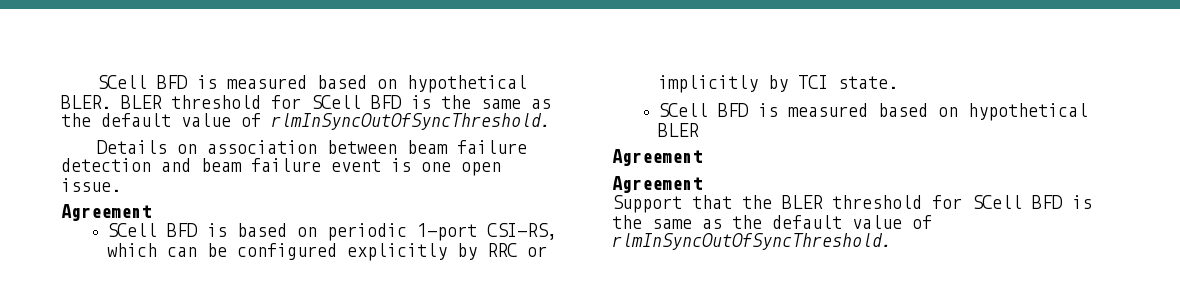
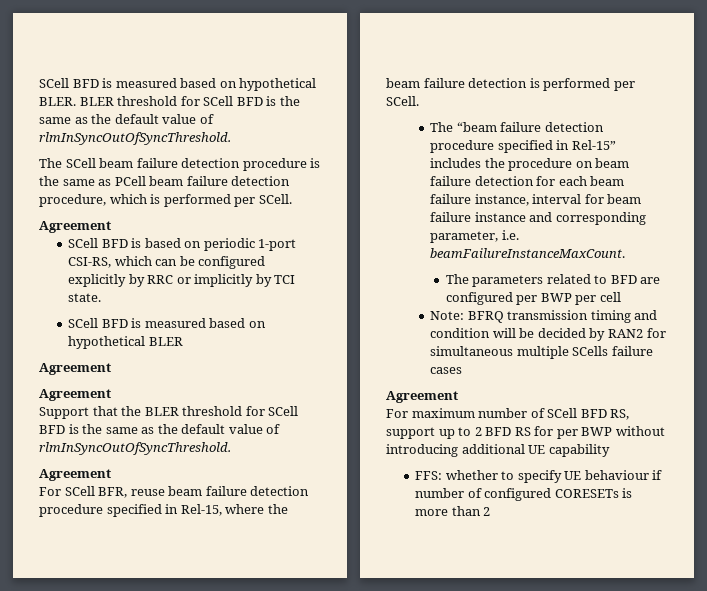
- Details on association between beam failure detection and beam failure event is one open issue.
+ The SCell beam failure detection procedure is the same as PCell beam failure detection procedure, which is performed per SCell.
  Support that the BLER threshold for SCell BFD is the same as the default value of rlmInSyncOutOfSyncThreshold.
+ Agreement
+ For SCell BFR, reuse beam failure detection procedure specified in Rel-15, where the beam failure detection is performed per SCell.
+ The “beam failure detection procedure specified in Rel-15” includes the procedure on beam failure detection for each beam failure instance, interval for beam failure instance and corresponding parameter, i.e. beamFailureInstanceMaxCount.
+ The parameters related to BFD are configured per BWP per cell
+ Note: BFRQ transmission timing and condition will be decided by RAN2 for simultaneous multiple SCells failure cases
+ Agreement
+ For maximum number of SCell BFD RS, support up to 2 BFD RS for per BWP without introducing additional UE capability
+ FFS: whether to specify UE behaviour if number of configured CORESETs is more than 2

